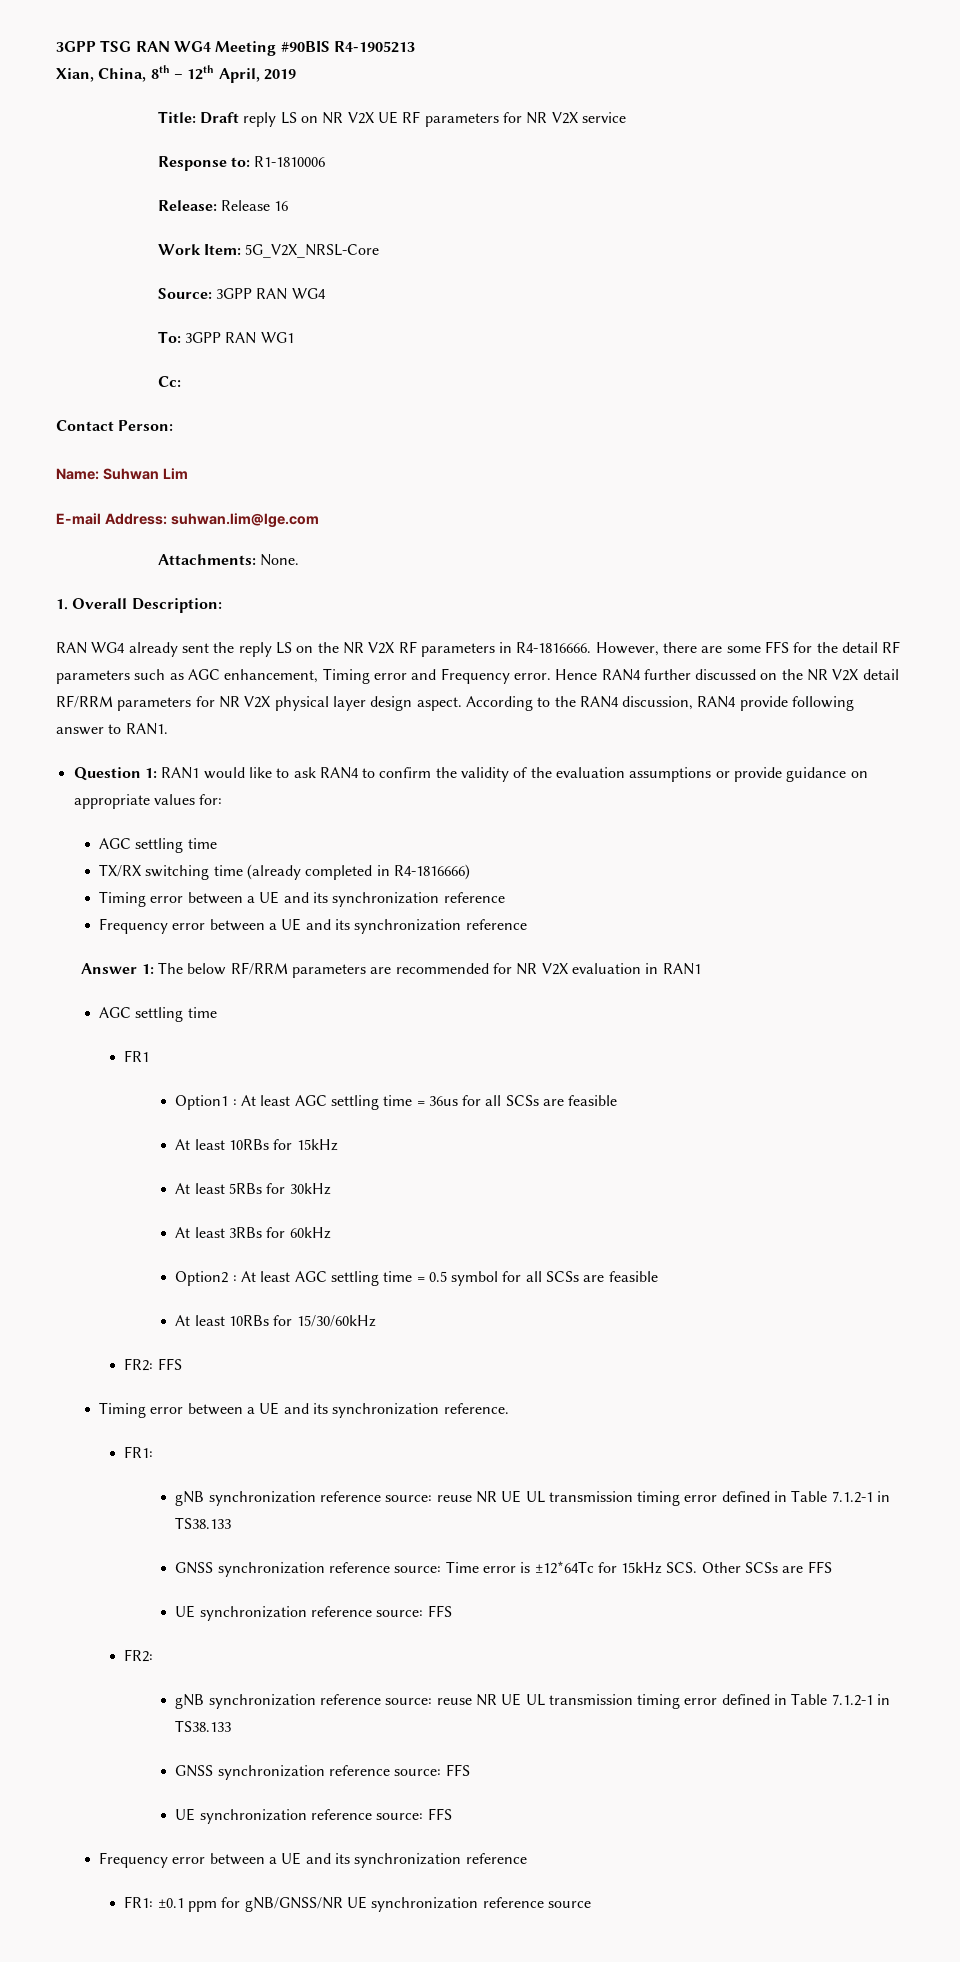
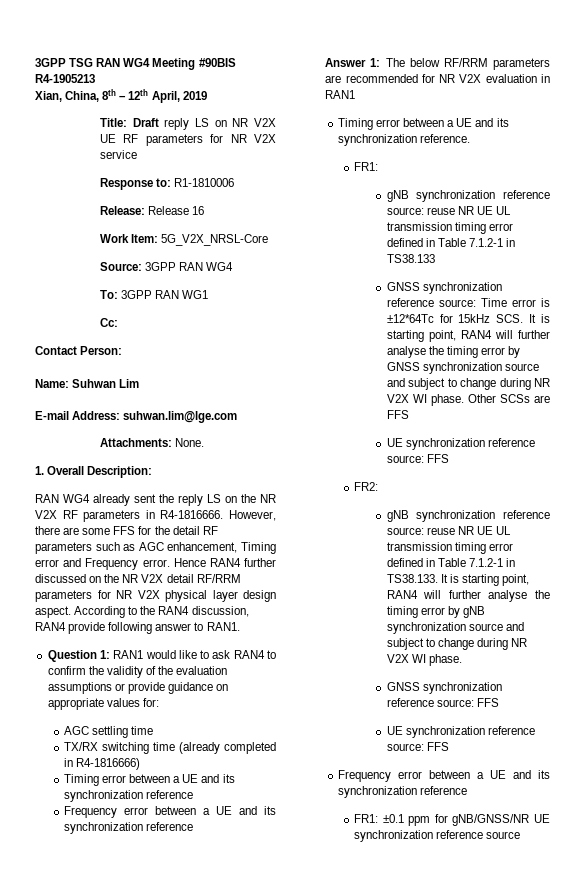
  Answer 1: The below RF/RRM parameters are recommended for NR V2X evaluation in RAN1
- AGC settling time
- FR1
- Option1 : At least AGC settling time = 36us for all SCSs are feasible
- At least 10RBs for 15kHz
- At least 5RBs for 30kHz
- At least 3RBs for 60kHz
- Option2 : At least AGC settling time = 0.5 symbol for all SCSs are feasible
- At least 10RBs for 15/30/60kHz
- FR2: FFS
- GNSS synchronization reference source: Time error is ±12*64Tc for 15kHz SCS. Other SCSs are FFS
+ GNSS synchronization reference source: Time error is ±12*64Tc for 15kHz SCS. It is starting point, RAN4 will further analyse the timing error by GNSS synchronization source and subject to change during NR V2X WI phase. Other SCSs are FFS
  UE synchronization reference source: FFS
  FR2:
- gNB synchronization reference source: reuse NR UE UL transmission timing error defined in Table 7.1.2-1 in TS38.133
+ gNB synchronization reference source: reuse NR UE UL transmission timing error defined in Table 7.1.2-1 in TS38.133. It is starting point, RAN4 will further analyse the timing error by gNB synchronization source and subject to change during NR V2X WI phase.

